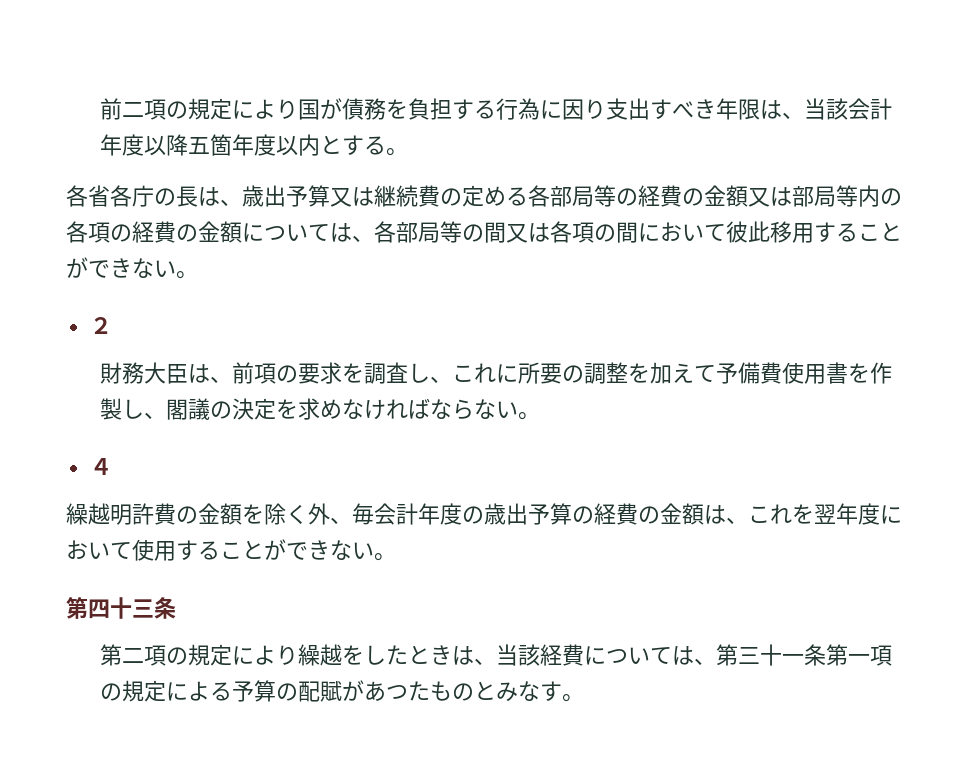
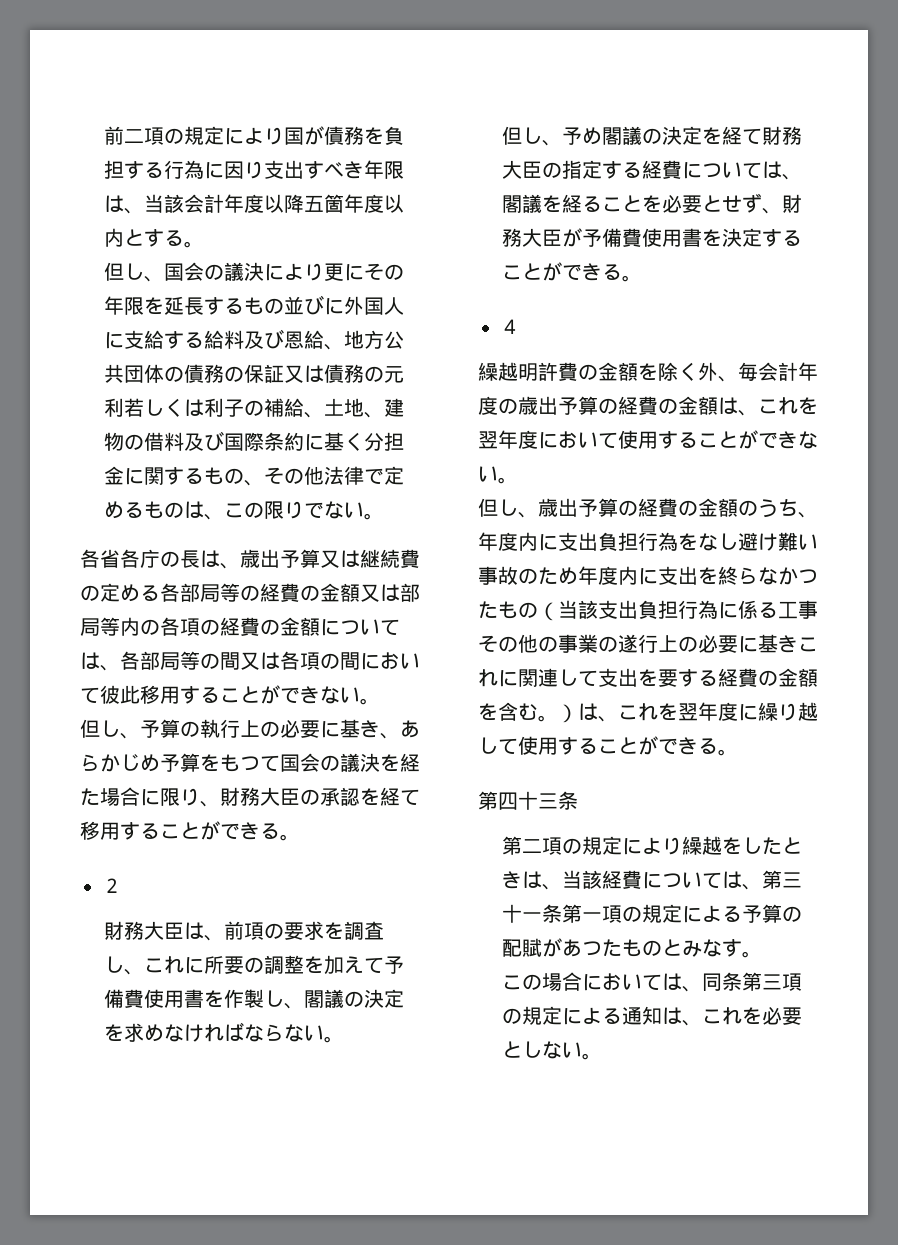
+ 但し、国会の議決により更にその年限を延長するもの並びに外国人に支給する給料及び恩給、地方公共団体の債務の保証又は債務の元利若しくは利子の補給、土地、建物の借料及び国際条約に基く分担金に関するもの、その他法律で定めるものは、この限りでない。
+ 但し、予算の執行上の必要に基き、あらかじめ予算をもつて国会の議決を経た場合に限り、財務大臣の承認を経て移用することができる。
+ 但し、予め閣議の決定を経て財務大臣の指定する経費については、閣議を経ることを必要とせず、財務大臣が予備費使用書を決定することができる。
+ 但し、歳出予算の経費の金額のうち、年度内に支出負担行為をなし避け難い事故のため年度内に支出を終らなかつたもの（当該支出負担行為に係る工事その他の事業の遂行上の必要に基きこれに関連して支出を要する経費の金額を含む。）は、これを翌年度に繰り越して使用することができる。
+ この場合においては、同条第三項の規定による通知は、これを必要としない。

